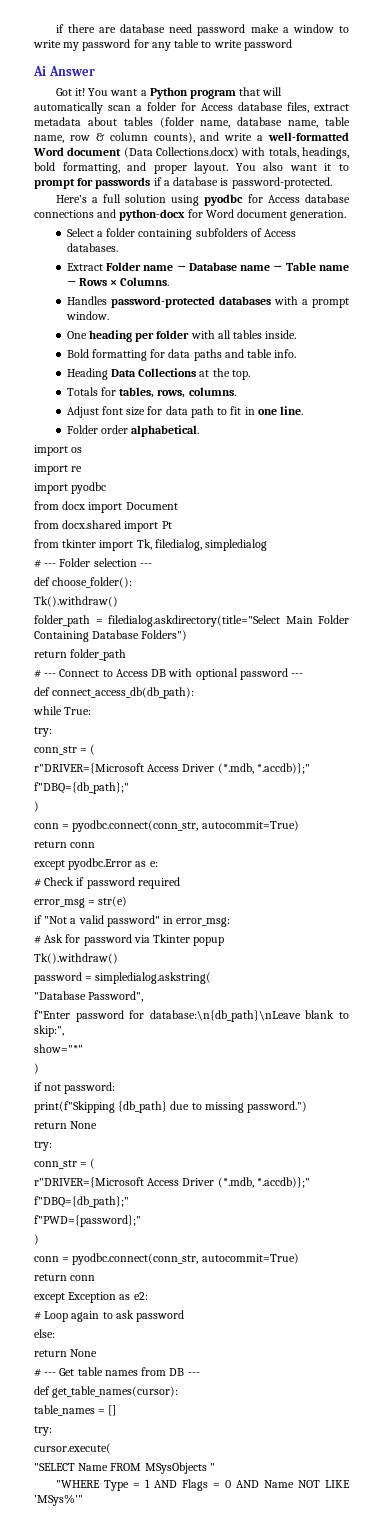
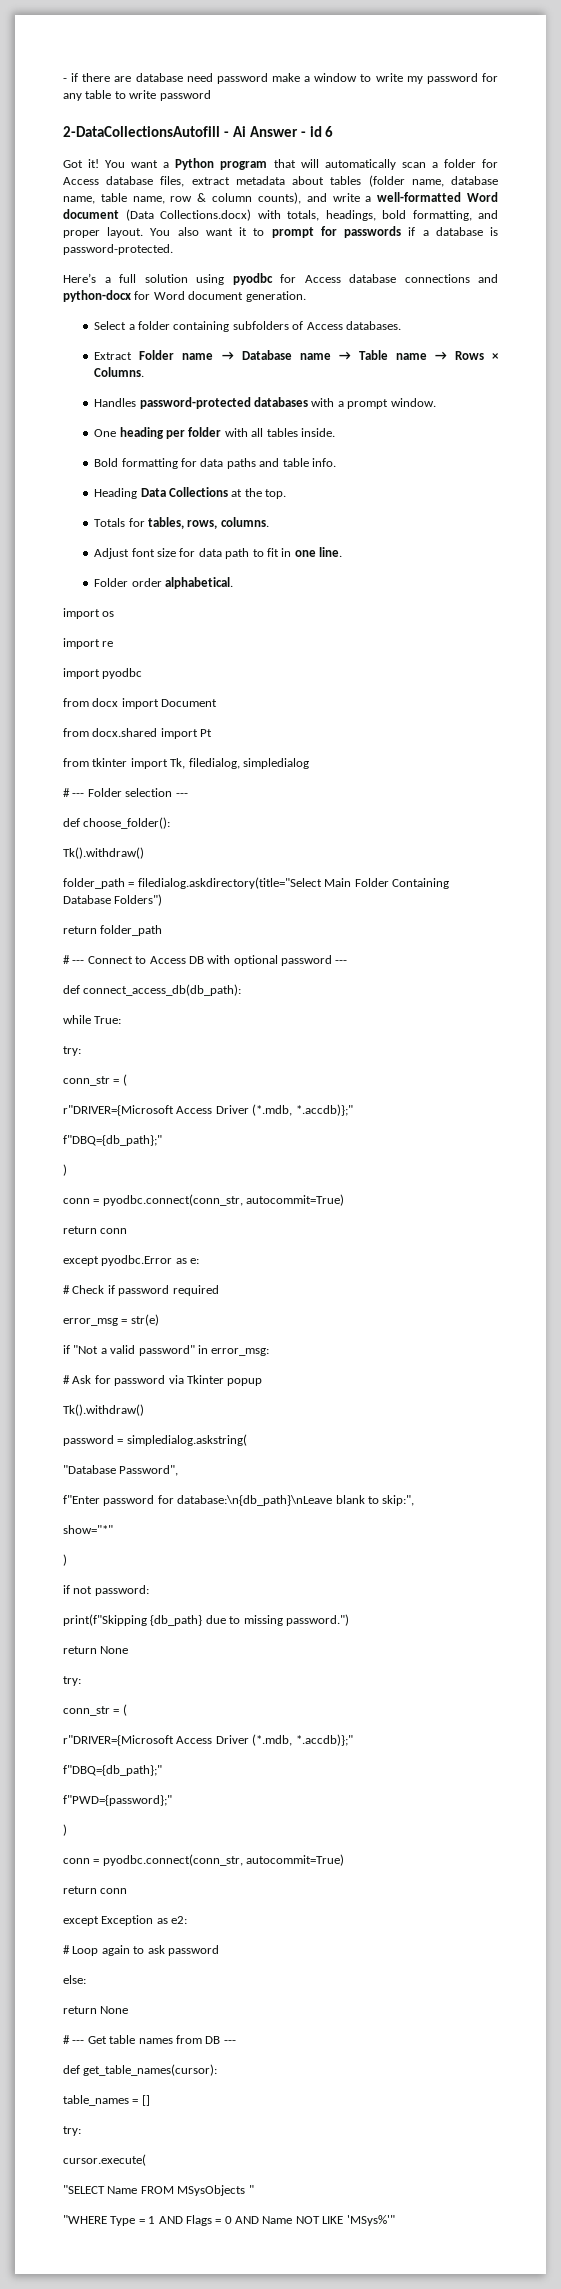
- if there are database need password make a window to write my password for any table to write password
+ - if there are database need password make a window to write my password for any table to write password
- Ai Answer
+ 2-DataCollectionsAutofill - Ai Answer - id 6

